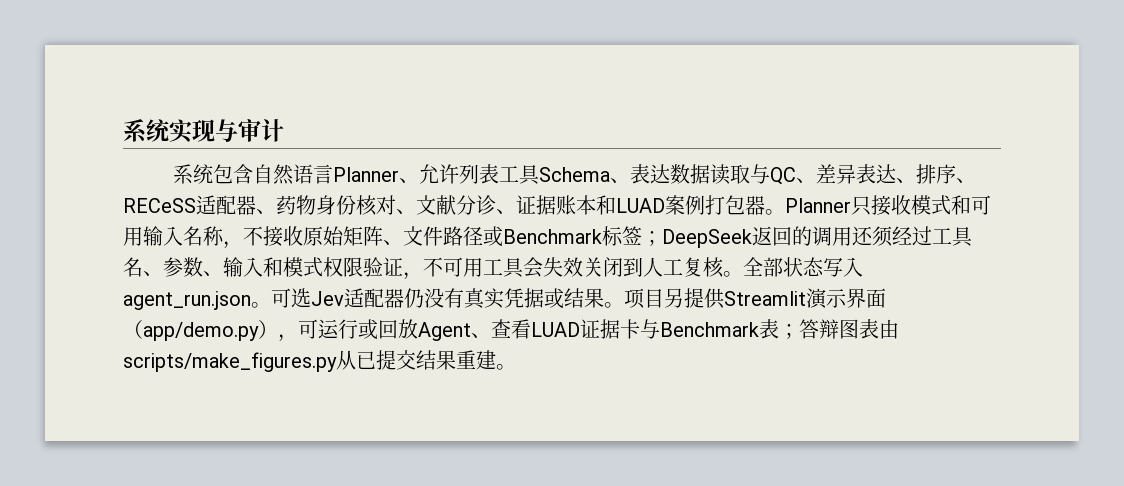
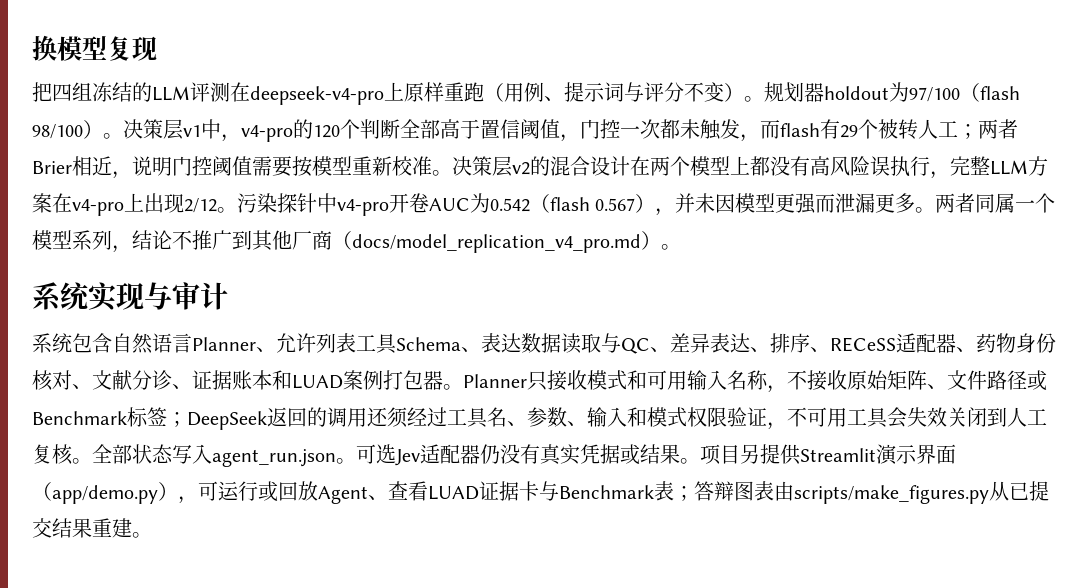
+ 换模型复现
+ 把四组冻结的LLM评测在deepseek-v4-pro上原样重跑（用例、提示词与评分不变）。规划器holdout为97/100（flash 98/100）。决策层v1中，v4-pro的120个判断全部高于置信阈值，门控一次都未触发，而flash有29个被转人工；两者Brier相近，说明门控阈值需要按模型重新校准。决策层v2的混合设计在两个模型上都没有高风险误执行，完整LLM方案在v4-pro上出现2/12。污染探针中v4-pro开卷AUC为0.542（flash 0.567），并未因模型更强而泄漏更多。两者同属一个模型系列，结论不推广到其他厂商（docs/model_replication_v4_pro.md）。

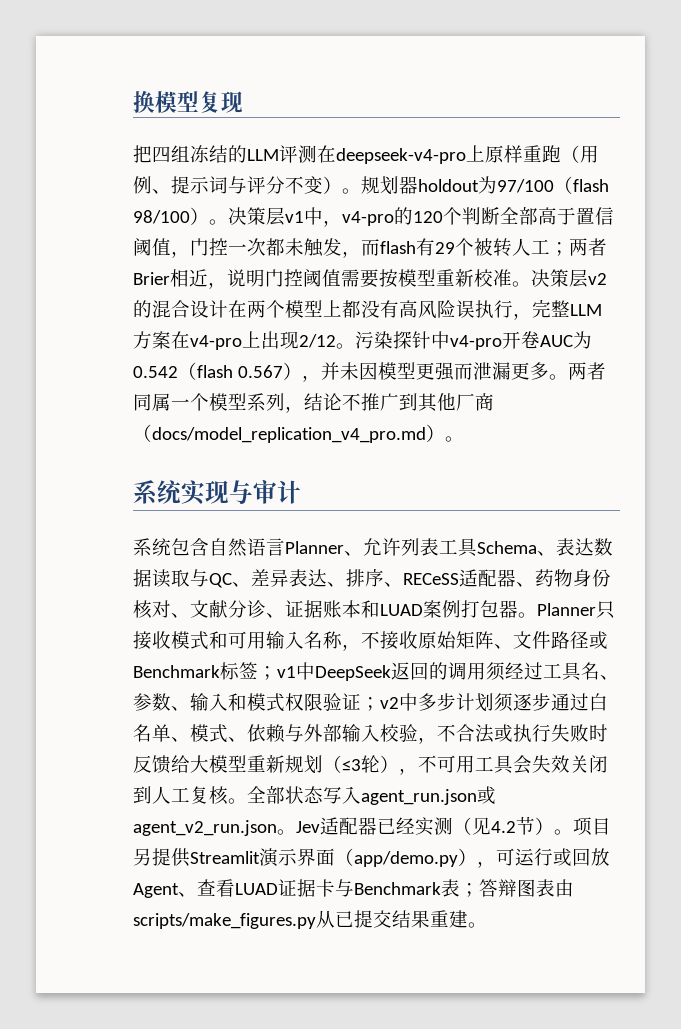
- Planner只接收模式和可用输入名称，不接收原始矩阵、文件路径或Benchmark标签；DeepSeek返回的调用还须经过工具名、参数、输入和模式权限验证，不可用工具会失效关闭到人工复核。
+ Planner只接收模式和可用输入名称，不接收原始矩阵、文件路径或Benchmark标签；v1中DeepSeek返回的调用须经过工具名、参数、输入和模式权限验证；v2中多步计划须逐步通过白名单、模式、依赖与外部输入校验，不合法或执行失败时反馈给大模型重新规划（≤3轮），不可用工具会失效关闭到人工复核。
- 全部状态写入agent_run.json。可选Jev适配器仍没有真实凭据或结果。
+ 全部状态写入agent_run.json或agent_v2_run.json。Jev适配器已经实测（见4.2节）。

